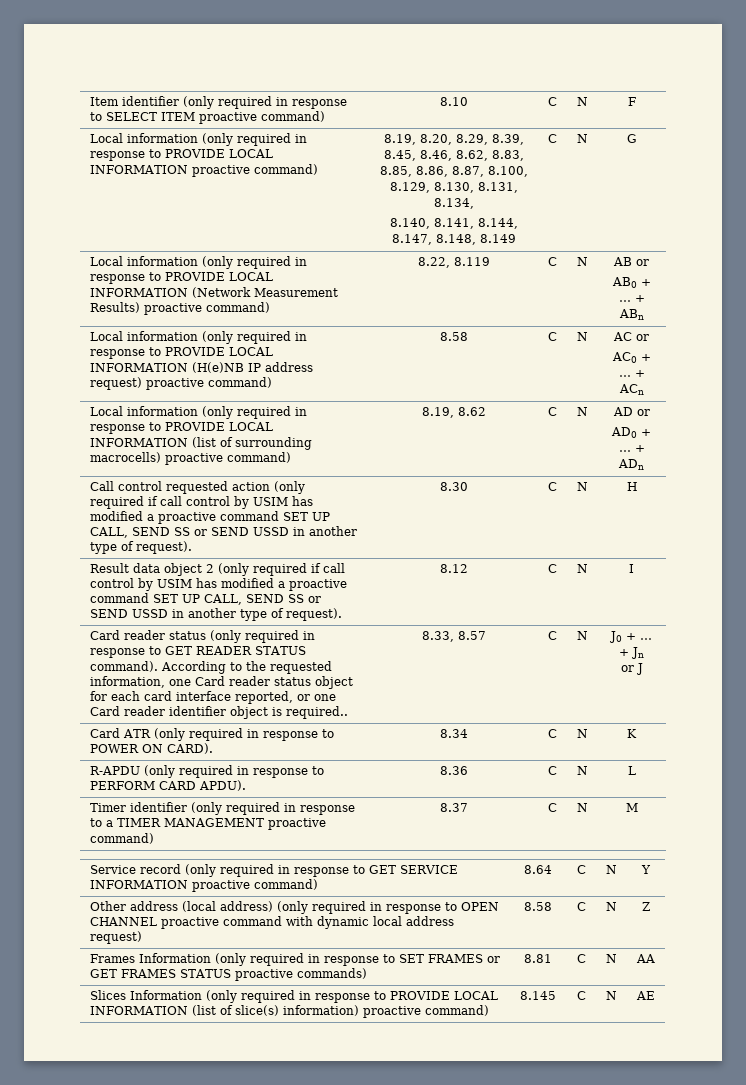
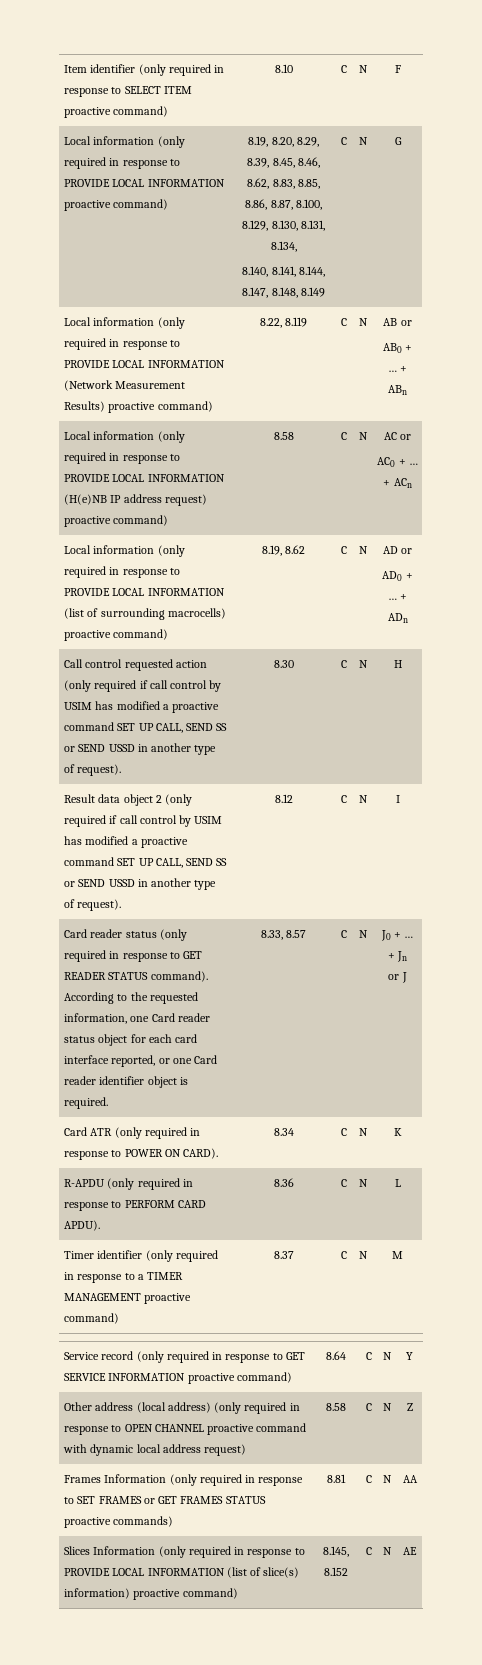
- According to the requested information, one Card reader status object for each card interface reported, or one Card reader identifier object is required..
+ According to the requested information, one Card reader status object for each card interface reported, or one Card reader identifier object is required.
- Slices Information (only required in response to PROVIDE LOCAL INFORMATION (list of slice(s) information) proactive command) | 8.145 | C | N | AE
+ Slices Information (only required in response to PROVIDE LOCAL INFORMATION (list of slice(s) information) proactive command) | 8.145, 8.152 | C | N | AE

